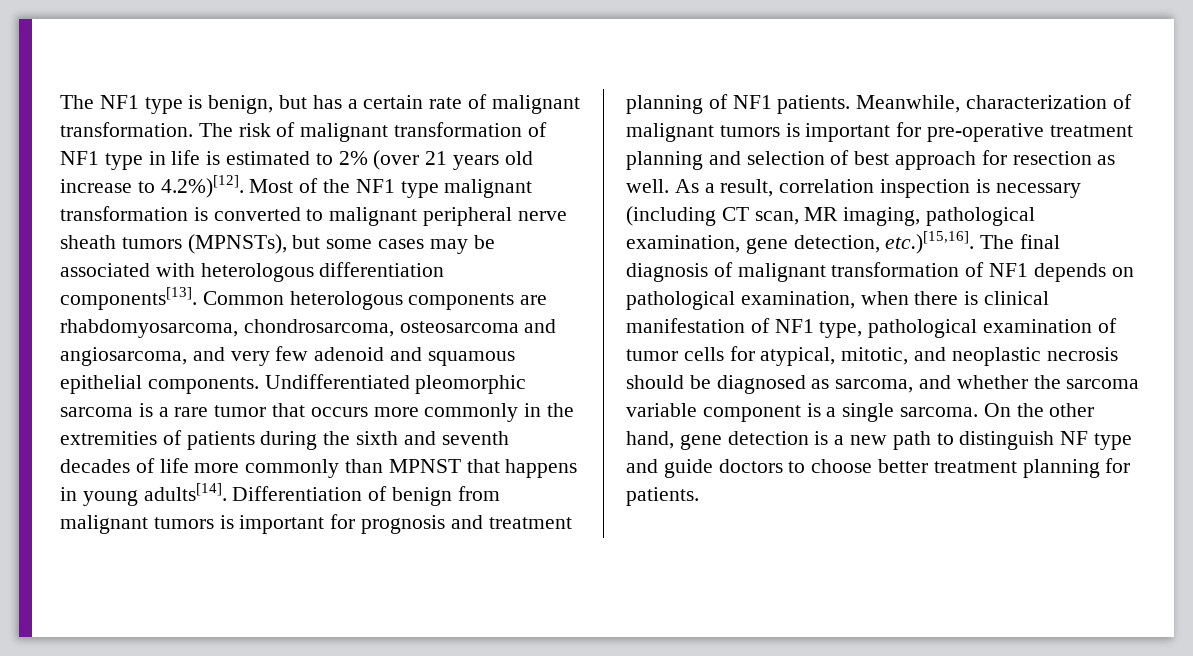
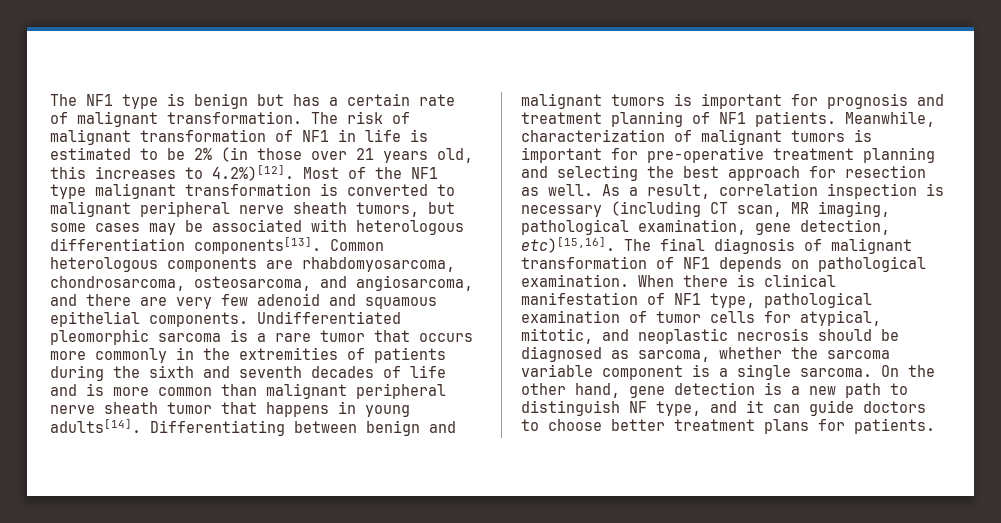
- The NF1 type is benign, but has a certain rate of malignant transformation.
+ The NF1 type is benign but has a certain rate of malignant transformation.
- The risk of malignant transformation of NF1 type in life is estimated to 2% (over 21 years old increase to 4.2%)[12]. Most of the NF1 type malignant transformation is converted to malignant peripheral nerve sheath tumors (MPNSTs), but some cases may be associated with heterologous differentiation components[13].
+ The risk of malignant transformation of NF1 in life is estimated to be 2% (in those over 21 years old, this increases to 4.2%)[12]. Most of the NF1 type malignant transformation is converted to malignant peripheral nerve sheath tumors, but some cases may be associated with heterologous differentiation components[13].
- Common heterologous components are rhabdomyosarcoma, chondrosarcoma, osteosarcoma and angiosarcoma, and very few adenoid and squamous epithelial components.
+ Common heterologous components are rhabdomyosarcoma, chondrosarcoma, osteosarcoma, and angiosarcoma, and there are very few adenoid and squamous epithelial components.
- Undifferentiated pleomorphic sarcoma is a rare tumor that occurs more commonly in the extremities of patients during the sixth and seventh decades of life more commonly than MPNST that happens in young adults[14].
+ Undifferentiated pleomorphic sarcoma is a rare tumor that occurs more commonly in the extremities of patients during the sixth and seventh decades of life and is more common than malignant peripheral nerve sheath tumor that happens in young adults[14].
- Differentiation of benign from malignant tumors is important for prognosis and treatment planning of NF1 patients.
+ Differentiating between benign and malignant tumors is important for prognosis and treatment planning of NF1 patients.
- Meanwhile, characterization of malignant tumors is important for pre-operative treatment planning and selection of best approach for resection as well.
+ Meanwhile, characterization of malignant tumors is important for pre-operative treatment planning and selecting the best approach for resection as well.
- As a result, correlation inspection is necessary (including CT scan, MR imaging, pathological examination, gene detection, etc.)[15,16]. The final diagnosis of malignant transformation of NF1 depends on pathological examination, when there is clinical manifestation of NF1 type, pathological examination of tumor cells for atypical, mitotic, and neoplastic necrosis should be diagnosed as sarcoma, and whether the sarcoma variable component is a single sarcoma.
+ As a result, correlation inspection is necessary (including CT scan, MR imaging, pathological examination, gene detection, etc)[15,16]. The final diagnosis of malignant transformation of NF1 depends on pathological examination. When there is clinical manifestation of NF1 type, pathological examination of tumor cells for atypical, mitotic, and neoplastic necrosis should be diagnosed as sarcoma, whether the sarcoma variable component is a single sarcoma.
- On the other hand, gene detection is a new path to distinguish NF type and guide doctors to choose better treatment planning for patients.
+ On the other hand, gene detection is a new path to distinguish NF type, and it can guide doctors to choose better treatment plans for patients.

